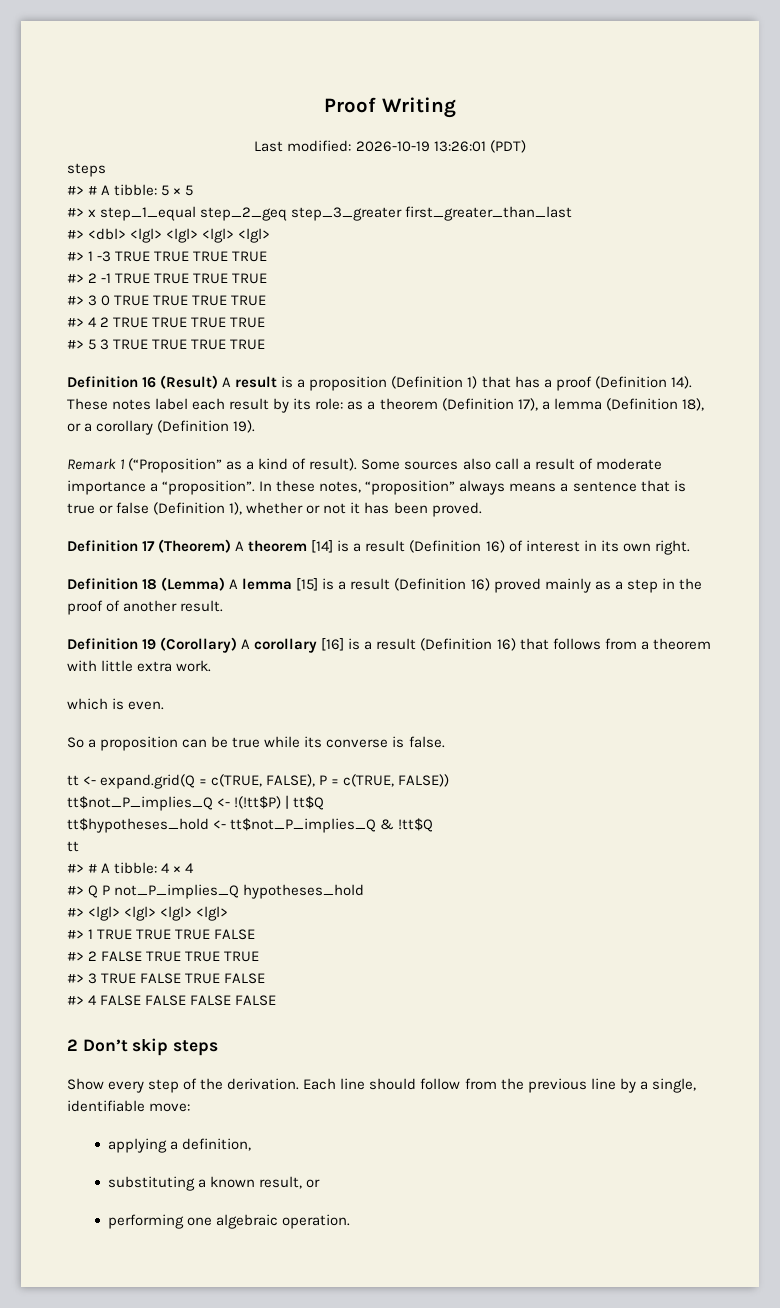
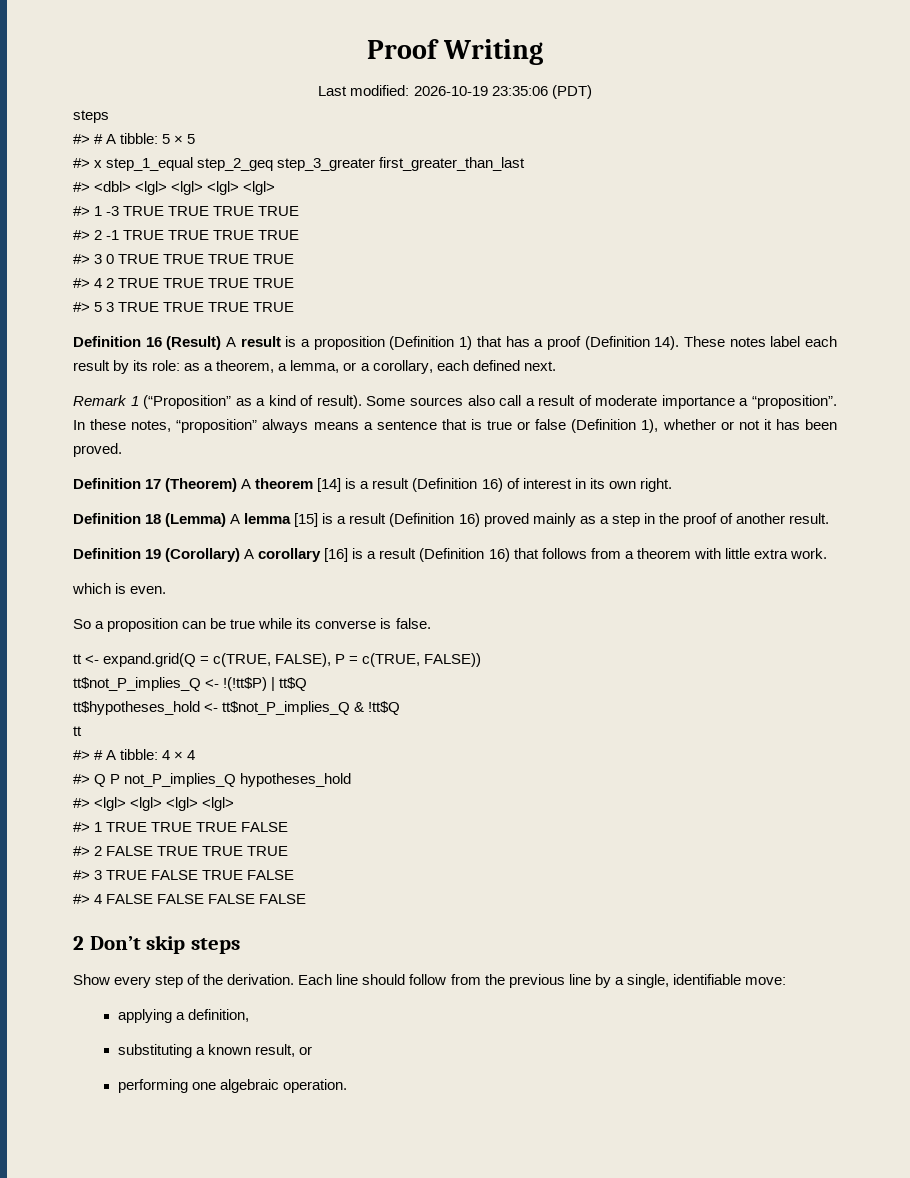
- Last modified: 2026-10-19 13:26:01 (PDT)
+ Last modified: 2026-10-19 23:35:06 (PDT)
- These notes label each result by its role: as a theorem (Definition 17), a lemma (Definition 18), or a corollary (Definition 19).
+ These notes label each result by its role: as a theorem, a lemma, or a corollary, each defined next.

